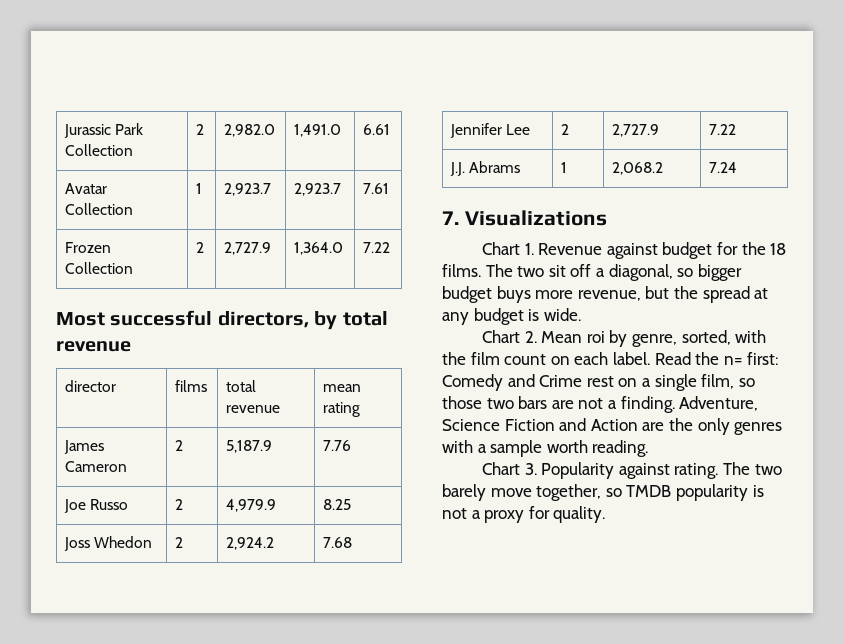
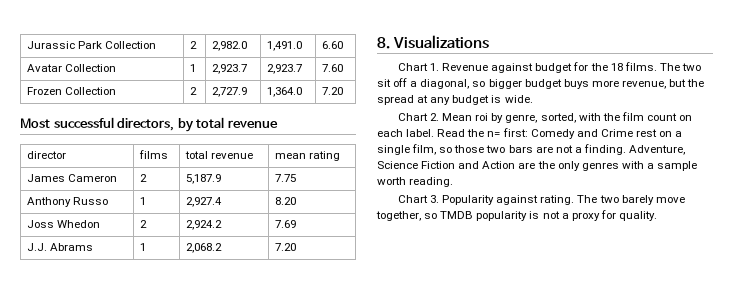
- Jurassic Park Collection | 2 | 2,982.0 | 1,491.0 | 6.61
+ Jurassic Park Collection | 2 | 2,982.0 | 1,491.0 | 6.60
- Avatar Collection | 1 | 2,923.7 | 2,923.7 | 7.61
+ Avatar Collection | 1 | 2,923.7 | 2,923.7 | 7.60
- Frozen Collection | 2 | 2,727.9 | 1,364.0 | 7.22
+ Frozen Collection | 2 | 2,727.9 | 1,364.0 | 7.20
- James Cameron | 2 | 5,187.9 | 7.76
- Joe Russo | 2 | 4,979.9 | 8.25
+ James Cameron | 2 | 5,187.9 | 7.75
+ Anthony Russo | 1 | 2,927.4 | 8.20
- Joss Whedon | 2 | 2,924.2 | 7.68
- Jennifer Lee | 2 | 2,727.9 | 7.22
+ Joss Whedon | 2 | 2,924.2 | 7.69
- J.J. Abrams | 1 | 2,068.2 | 7.24
- 7. Visualizations
+ J.J. Abrams | 1 | 2,068.2 | 7.20
+ 8. Visualizations

